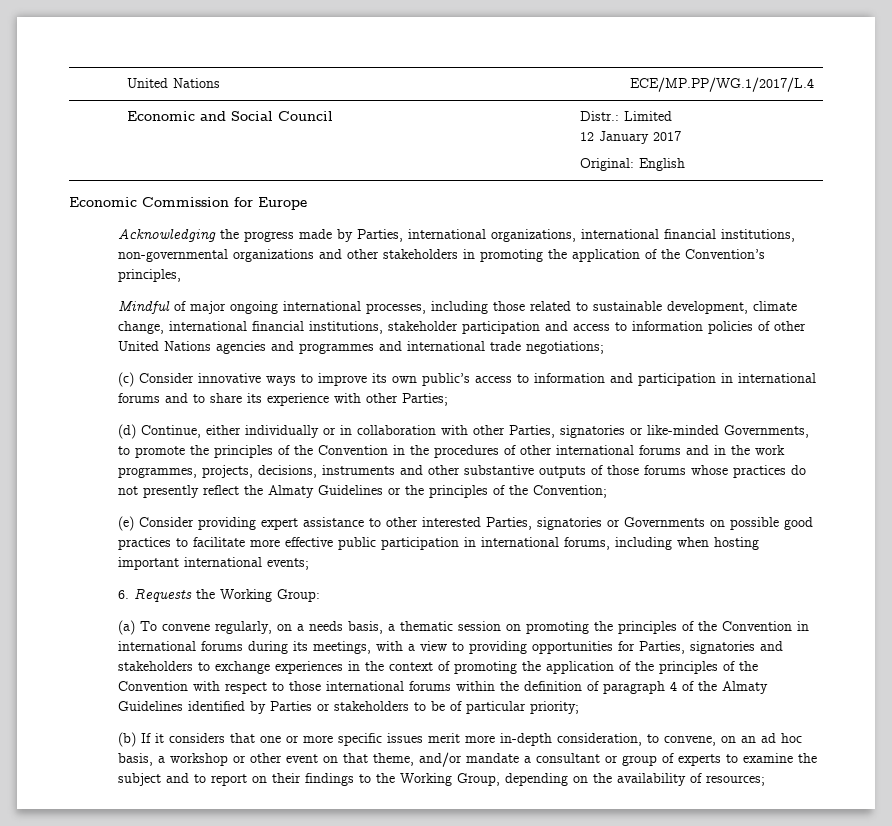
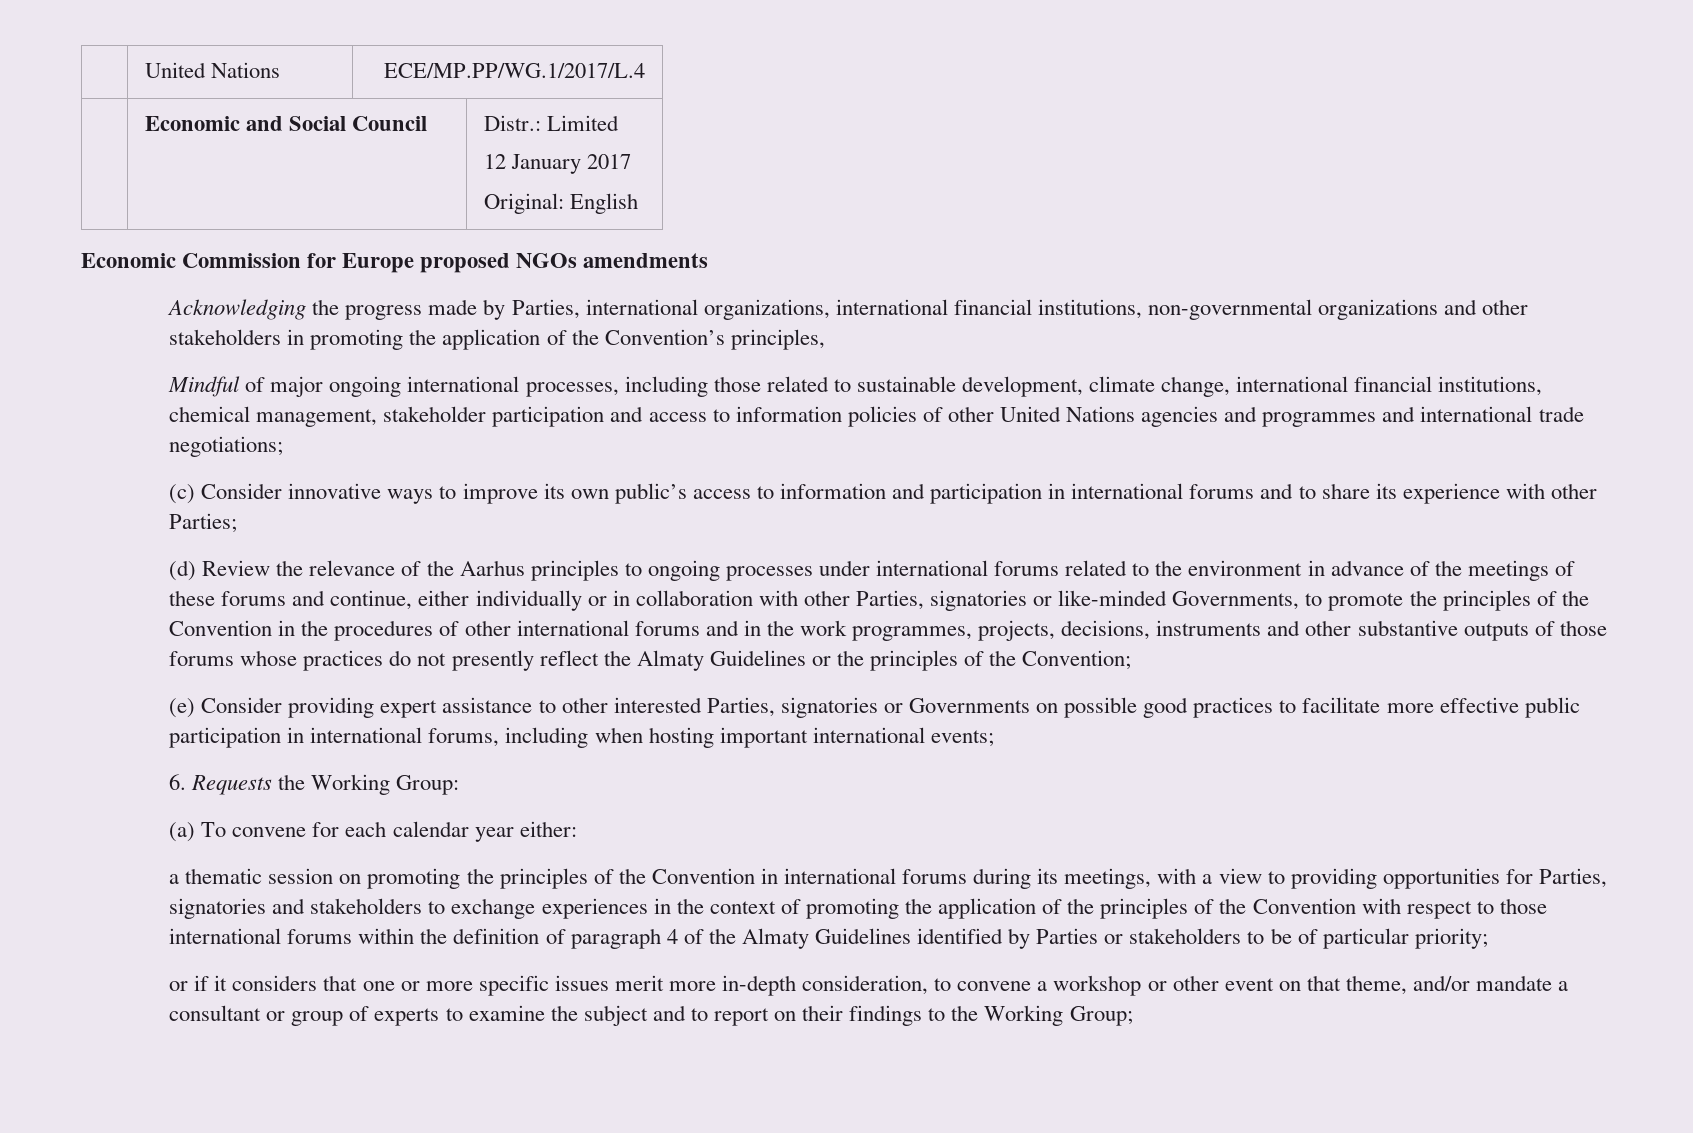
- Economic Commission for Europe
+ Economic Commission for Europe proposed NGOs amendments
- Mindful of major ongoing international processes, including those related to sustainable development, climate change, international financial institutions, stakeholder participation and access to information policies of other United Nations agencies and programmes and international trade negotiations;
+ Mindful of major ongoing international processes, including those related to sustainable development, climate change, international financial institutions, chemical management, stakeholder participation and access to information policies of other United Nations agencies and programmes and international trade negotiations;
- (d) Continue, either individually or in collaboration with other Parties, signatories or like-minded Governments, to promote the principles of the Convention in the procedures of other international forums and in the work programmes, projects, decisions, instruments and other substantive outputs of those forums whose practices do not presently reflect the Almaty Guidelines or the principles of the Convention;
+ (d) Review the relevance of the Aarhus principles to ongoing processes under international forums related to the environment in advance of the meetings of these forums and continue, either individually or in collaboration with other Parties, signatories or like-minded Governments, to promote the principles of the Convention in the procedures of other international forums and in the work programmes, projects, decisions, instruments and other substantive outputs of those forums whose practices do not presently reflect the Almaty Guidelines or the principles of the Convention;
- (a) To convene regularly, on a needs basis, a thematic session on promoting the principles of the Convention in international forums during its meetings, with a view to providing opportunities for Parties, signatories and stakeholders to exchange experiences in the context of promoting the application of the principles of the Convention with respect to those international forums within the definition of paragraph 4 of the Almaty Guidelines identified by Parties or stakeholders to be of particular priority;
+ (a) To convene for each calendar year either:
+ a thematic session on promoting the principles of the Convention in international forums during its meetings, with a view to providing opportunities for Parties, signatories and stakeholders to exchange experiences in the context of promoting the application of the principles of the Convention with respect to those international forums within the definition of paragraph 4 of the Almaty Guidelines identified by Parties or stakeholders to be of particular priority;
- (b) If it considers that one or more specific issues merit more in-depth consideration, to convene, on an ad hoc basis, a workshop or other event on that theme, and/or mandate a consultant or group of experts to examine the subject and to report on their findings to the Working Group, depending on the availability of resources;
+ or if it considers that one or more specific issues merit more in-depth consideration, to convene a workshop or other event on that theme, and/or mandate a consultant or group of experts to examine the subject and to report on their findings to the Working Group;

